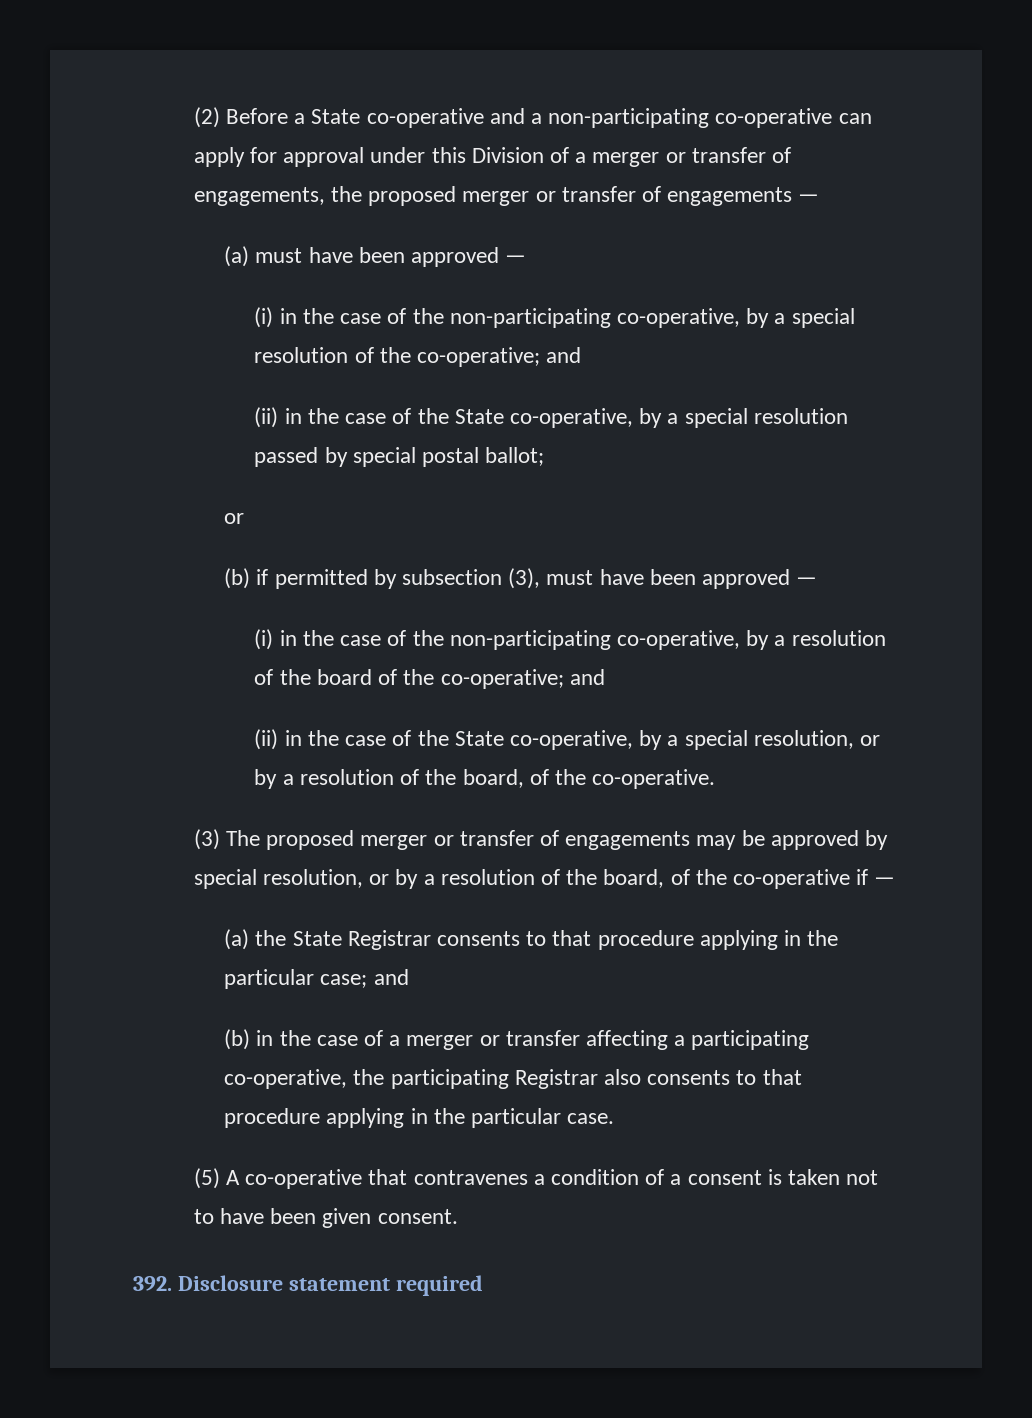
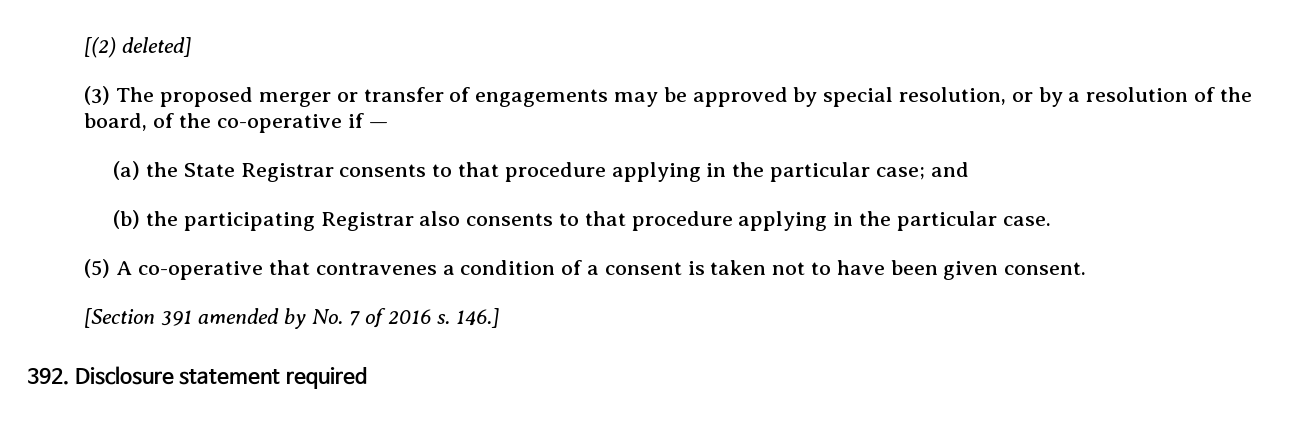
- (2) Before a State co-operative and a non-participating co-operative can apply for approval under this Division of a merger or transfer of engagements, the proposed merger or transfer of engagements —
- (a) must have been approved —
- (i) in the case of the non-participating co-operative, by a special resolution of the co-operative; and
- (ii) in the case of the State co-operative, by a special resolution passed by special postal ballot;
- or
- (b) if permitted by subsection (3), must have been approved —
- (i) in the case of the non-participating co-operative, by a resolution of the board of the co-operative; and
- (ii) in the case of the State co-operative, by a special resolution, or by a resolution of the board, of the co-operative.
+ [(2) deleted]
- (b) in the case of a merger or transfer affecting a participating co-operative, the participating Registrar also consents to that procedure applying in the particular case.
+ (b) the participating Registrar also consents to that procedure applying in the particular case.
+ [Section 391 amended by No. 7 of 2016 s. 146.]

